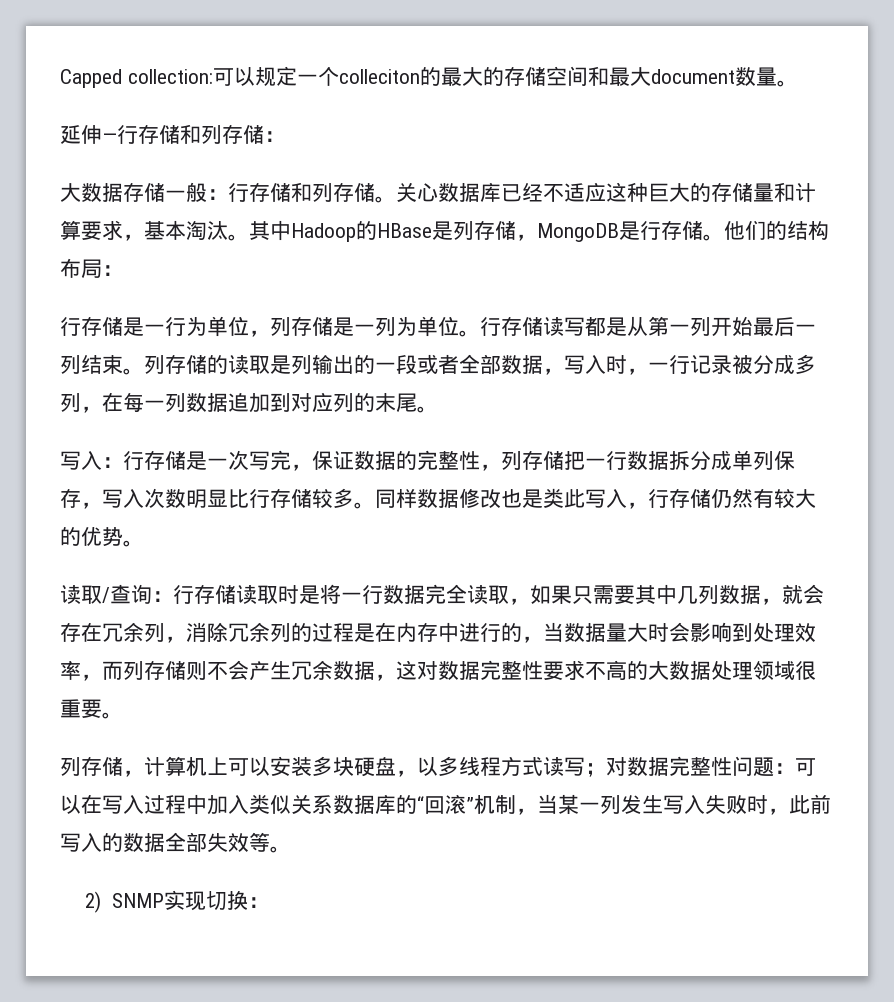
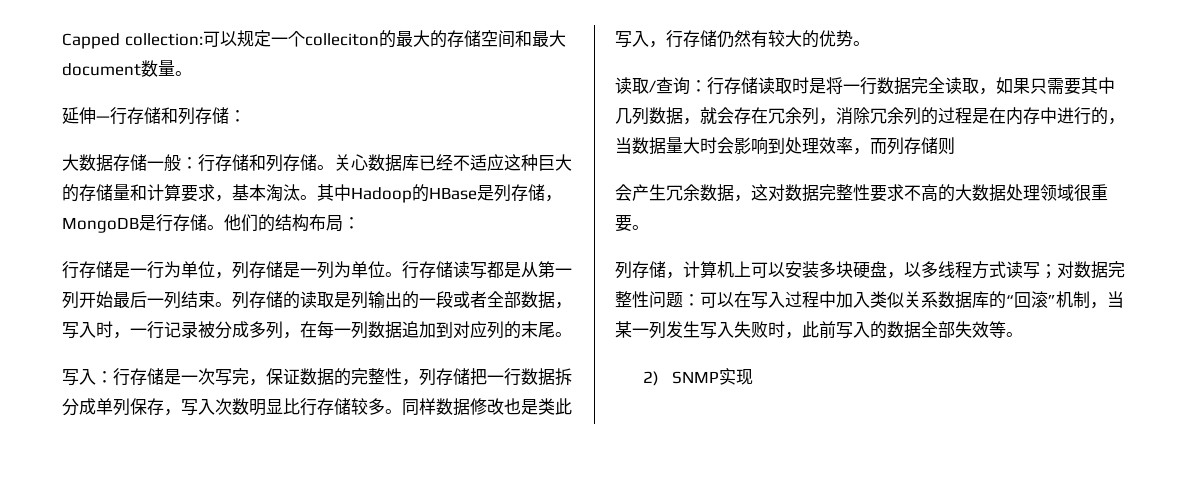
- 读取/查询：行存储读取时是将一行数据完全读取，如果只需要其中几列数据，就会存在冗余列，消除冗余列的过程是在内存中进行的，当数据量大时会影响到处理效率，而列存储则不会产生冗余数据，这对数据完整性要求不高的大数据处理领域很重要。
+ 读取/查询：行存储读取时是将一行数据完全读取，如果只需要其中几列数据，就会存在冗余列，消除冗余列的过程是在内存中进行的，当数据量大时会影响到处理效率，而列存储则
+ 会产生冗余数据，这对数据完整性要求不高的大数据处理领域很重要。
- 2) SNMP实现切换：
+ 2) SNMP实现

